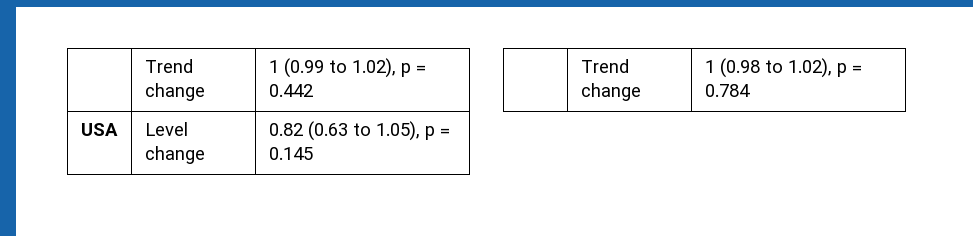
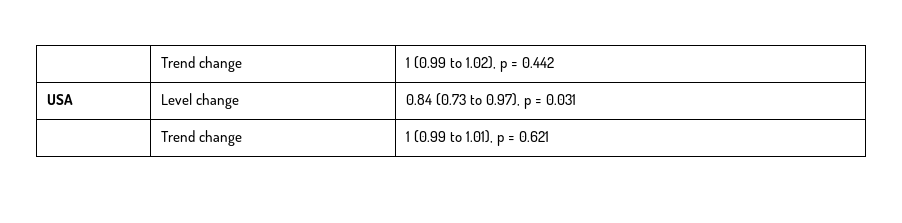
- USA | Level change | 0.82 (0.63 to 1.05), p = 0.145
- | Trend change | 1 (0.98 to 1.02), p = 0.784
+ USA | Level change | 0.84 (0.73 to 0.97), p = 0.031
+ | Trend change | 1 (0.99 to 1.01), p = 0.621

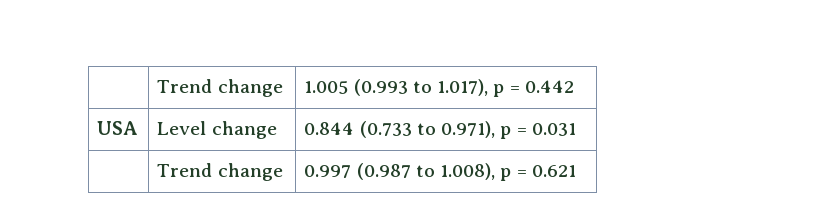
- | Trend change | 1 (0.99 to 1.02), p = 0.442
+ | Trend change | 1.005 (0.993 to 1.017), p = 0.442
- USA | Level change | 0.84 (0.73 to 0.97), p = 0.031
+ USA | Level change | 0.844 (0.733 to 0.971), p = 0.031
- | Trend change | 1 (0.99 to 1.01), p = 0.621
+ | Trend change | 0.997 (0.987 to 1.008), p = 0.621

